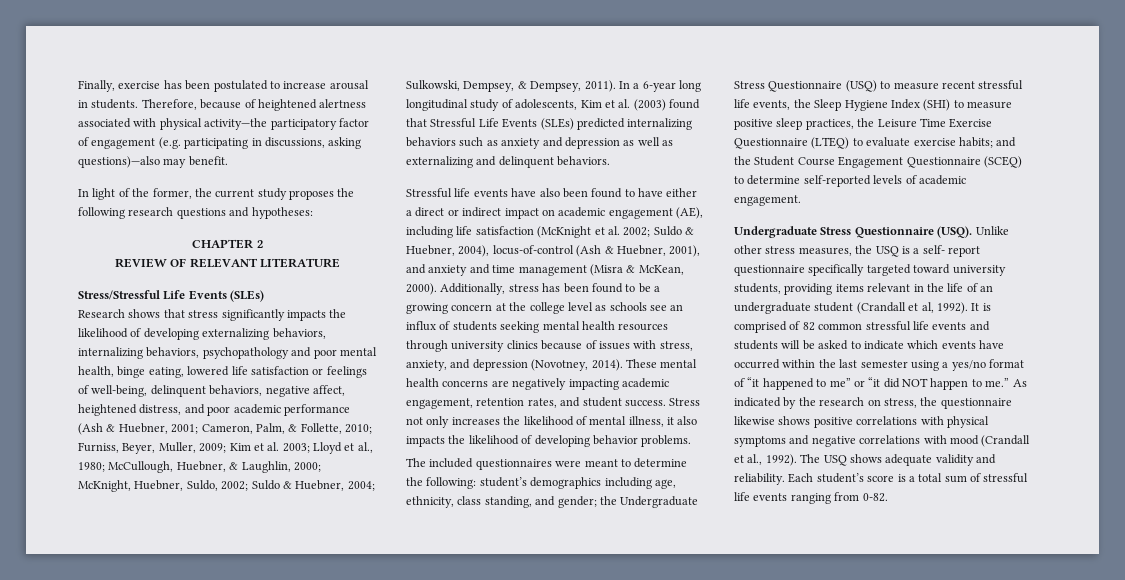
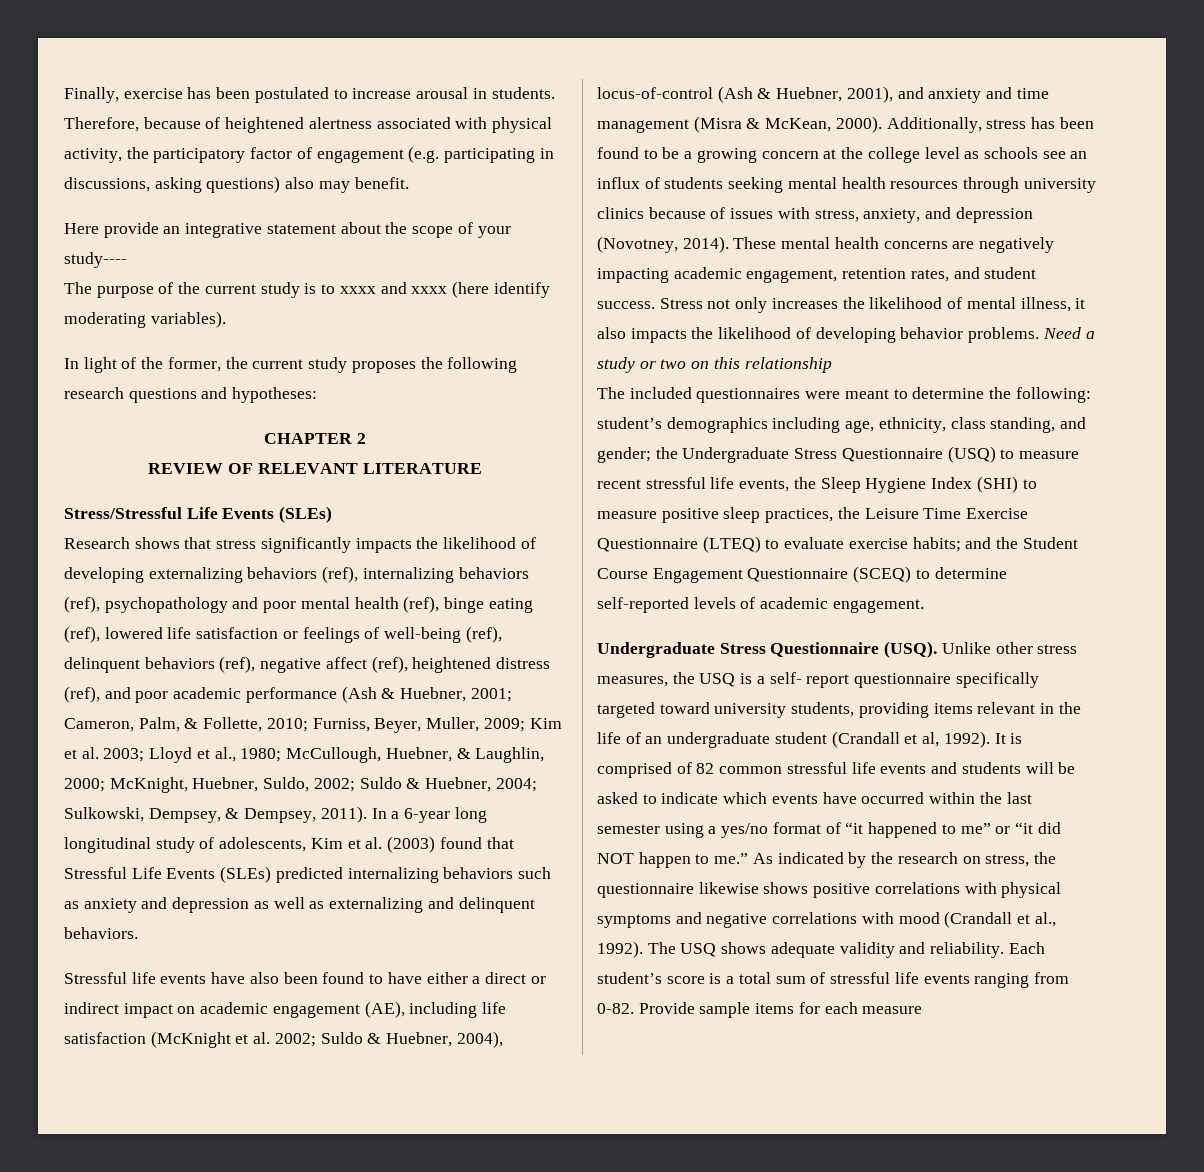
- Therefore, because of heightened alertness associated with physical activity—the participatory factor of engagement (e.g. participating in discussions, asking questions)—also may benefit.
+ Therefore, because of heightened alertness associated with physical activity, the participatory factor of engagement (e.g. participating in discussions, asking questions) also may benefit.
+ Here provide an integrative statement about the scope of your study----
+ The purpose of the current study is to xxxx and xxxx (here identify moderating variables).
- Research shows that stress significantly impacts the likelihood of developing externalizing behaviors, internalizing behaviors, psychopathology and poor mental health, binge eating, lowered life satisfaction or feelings of well-being, delinquent behaviors, negative affect, heightened distress, and poor academic performance (Ash & Huebner, 2001; Cameron, Palm, & Follette, 2010; Furniss, Beyer, Muller, 2009; Kim et al. 2003; Lloyd et al., 1980; McCullough, Huebner, & Laughlin, 2000; McKnight, Huebner, Suldo, 2002; Suldo & Huebner, 2004; Sulkowski, Dempsey, & Dempsey, 2011).
+ Research shows that stress significantly impacts the likelihood of developing externalizing behaviors (ref), internalizing behaviors (ref), psychopathology and poor mental health (ref), binge eating (ref), lowered life satisfaction or feelings of well-being (ref), delinquent behaviors (ref), negative affect (ref), heightened distress (ref), and poor academic performance (Ash & Huebner, 2001; Cameron, Palm, & Follette, 2010; Furniss, Beyer, Muller, 2009; Kim et al. 2003; Lloyd et al., 1980; McCullough, Huebner, & Laughlin, 2000; McKnight, Huebner, Suldo, 2002; Suldo & Huebner, 2004; Sulkowski, Dempsey, & Dempsey, 2011).
+ Need a study or two on this relationship
+ Provide sample items for each measure

